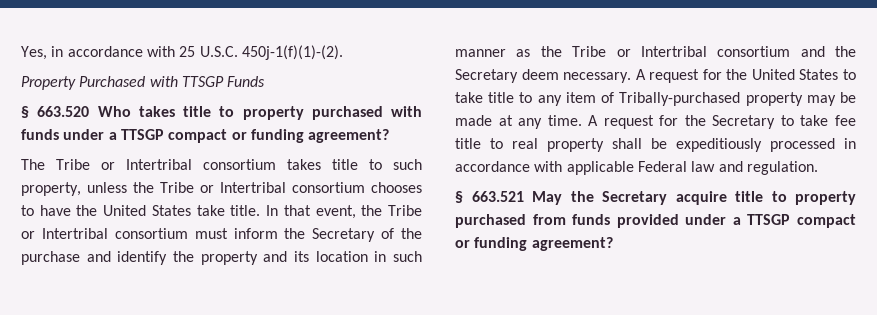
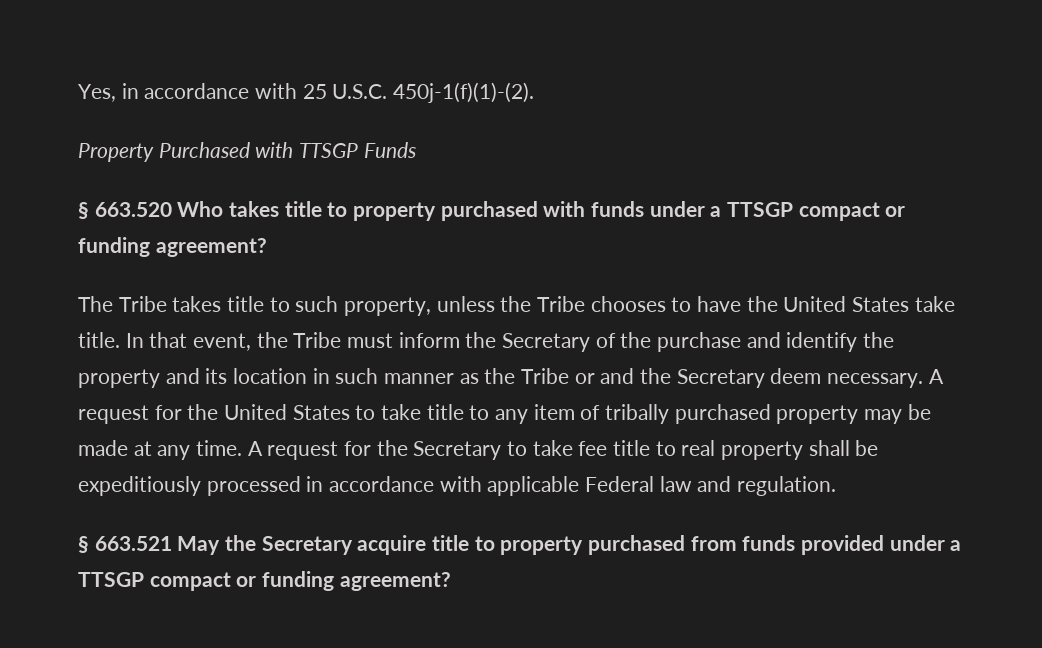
- The Tribe or Intertribal consortium takes title to such property, unless the Tribe or Intertribal consortium chooses to have the United States take title.
+ The Tribe takes title to such property, unless the Tribe chooses to have the United States take title.
- In that event, the Tribe or Intertribal consortium must inform the Secretary of the purchase and identify the property and its location in such manner as the Tribe or Intertribal consortium and the Secretary deem necessary.
+ In that event, the Tribe must inform the Secretary of the purchase and identify the property and its location in such manner as the Tribe or and the Secretary deem necessary.
- A request for the United States to take title to any item of Tribally-purchased property may be made at any time.
+ A request for the United States to take title to any item of tribally purchased property may be made at any time.

